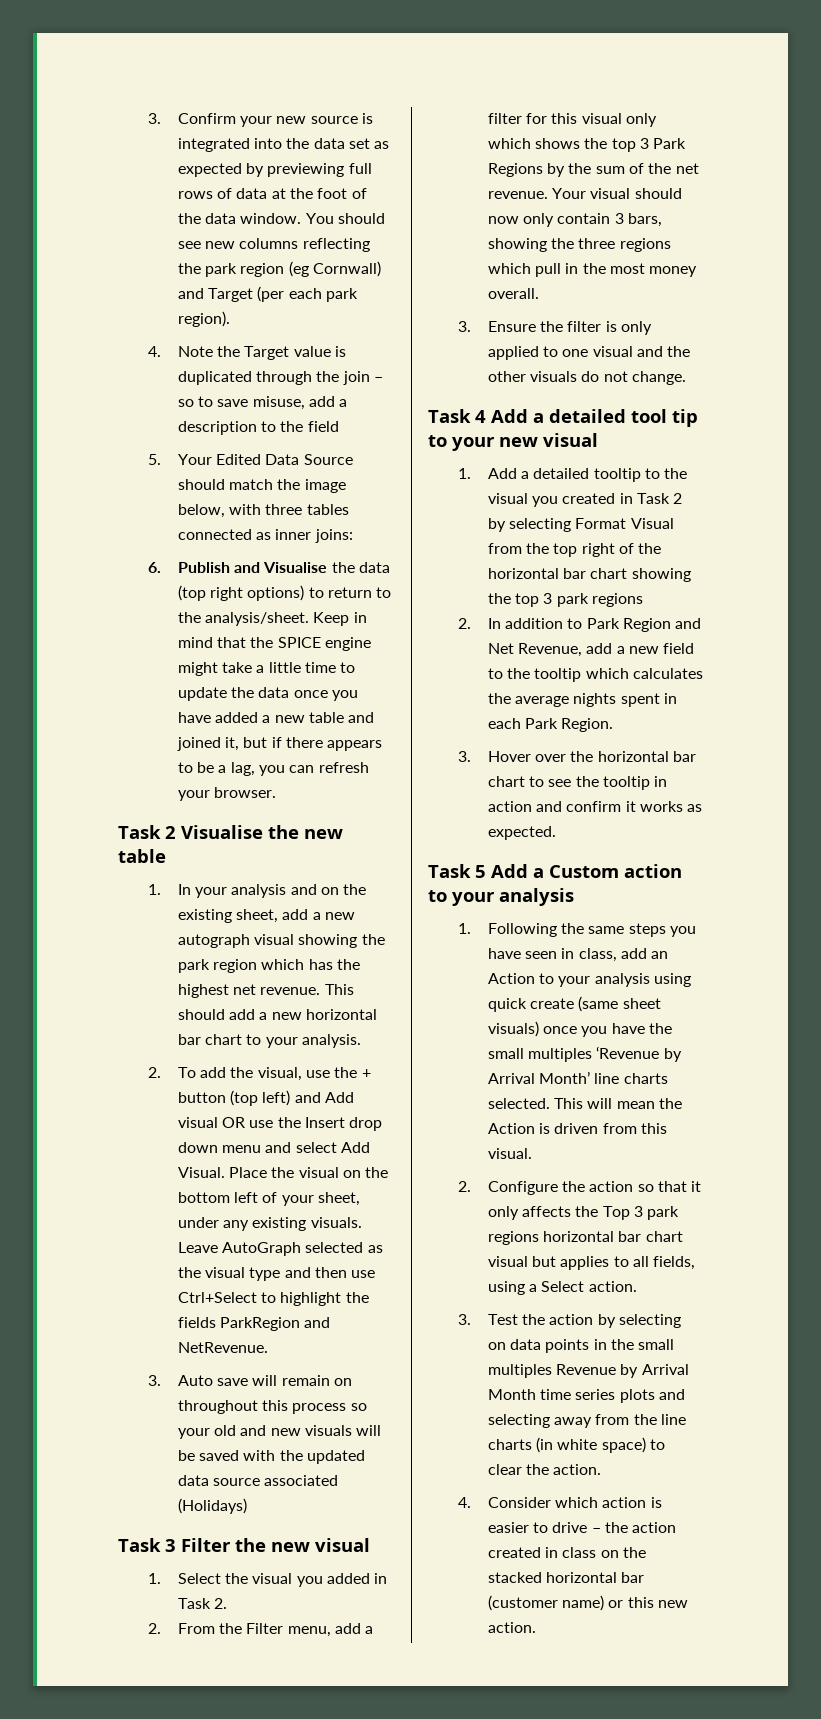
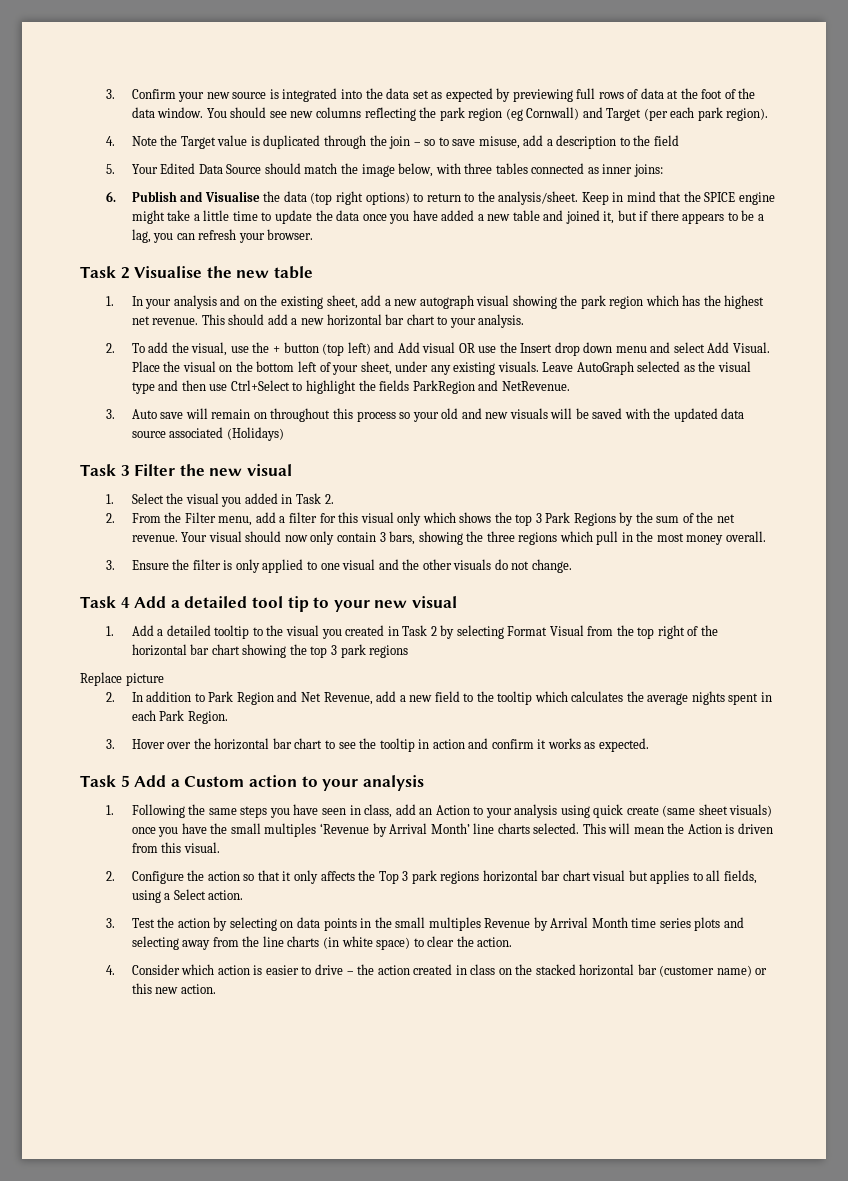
+ Replace picture

